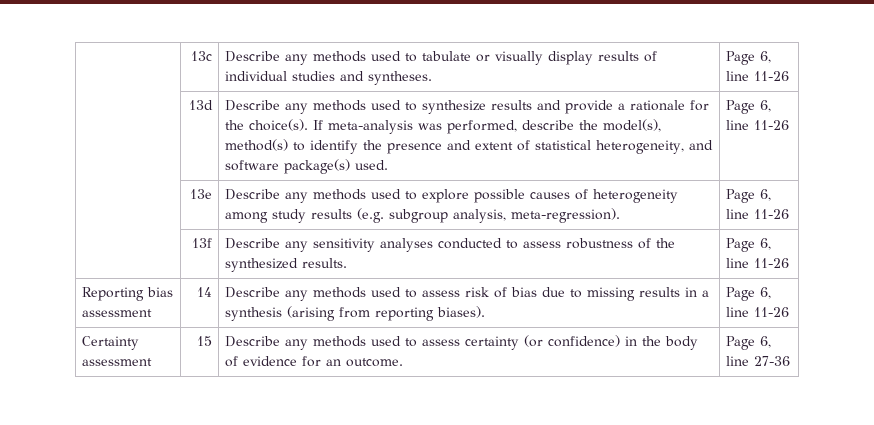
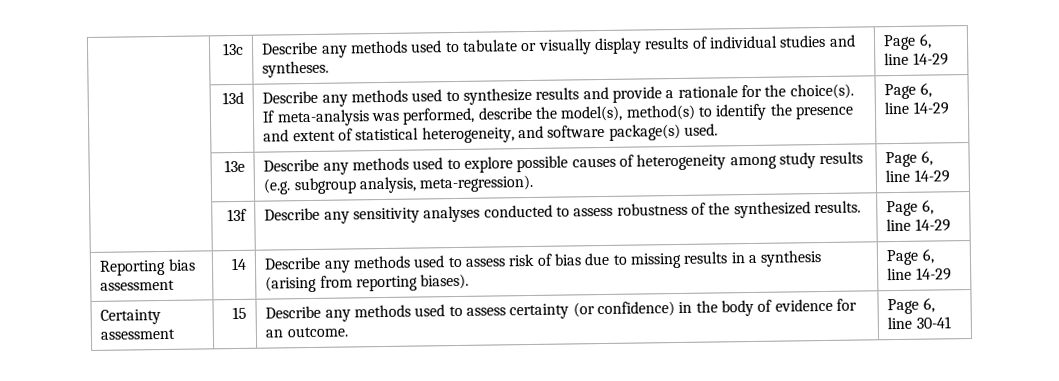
- | 13c | Describe any methods used to tabulate or visually display results of individual studies and syntheses. | Page 6, line 11-26
+ | 13c | Describe any methods used to tabulate or visually display results of individual studies and syntheses. | Page 6, line 14-29
- | 13d | Describe any methods used to synthesize results and provide a rationale for the choice(s). If meta-analysis was performed, describe the model(s), method(s) to identify the presence and extent of statistical heterogeneity, and software package(s) used. | Page 6, line 11-26
+ | 13d | Describe any methods used to synthesize results and provide a rationale for the choice(s). If meta-analysis was performed, describe the model(s), method(s) to identify the presence and extent of statistical heterogeneity, and software package(s) used. | Page 6, line 14-29
- | 13e | Describe any methods used to explore possible causes of heterogeneity among study results (e.g. subgroup analysis, meta-regression). | Page 6, line 11-26
+ | 13e | Describe any methods used to explore possible causes of heterogeneity among study results (e.g. subgroup analysis, meta-regression). | Page 6, line 14-29
- | 13f | Describe any sensitivity analyses conducted to assess robustness of the synthesized results. | Page 6, line 11-26
+ | 13f | Describe any sensitivity analyses conducted to assess robustness of the synthesized results. | Page 6, line 14-29
- Reporting bias assessment | 14 | Describe any methods used to assess risk of bias due to missing results in a synthesis (arising from reporting biases). | Page 6, line 11-26
+ Reporting bias assessment | 14 | Describe any methods used to assess risk of bias due to missing results in a synthesis (arising from reporting biases). | Page 6, line 14-29
- Certainty assessment | 15 | Describe any methods used to assess certainty (or confidence) in the body of evidence for an outcome. | Page 6, line 27-36
+ Certainty assessment | 15 | Describe any methods used to assess certainty (or confidence) in the body of evidence for an outcome. | Page 6, line 30-41

